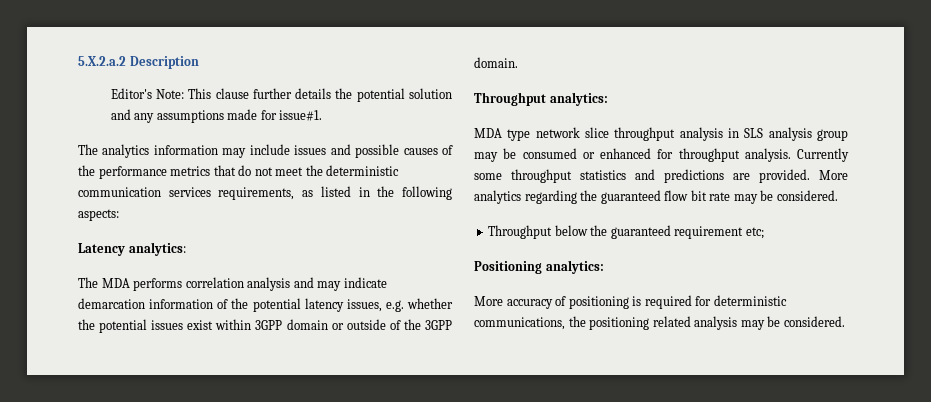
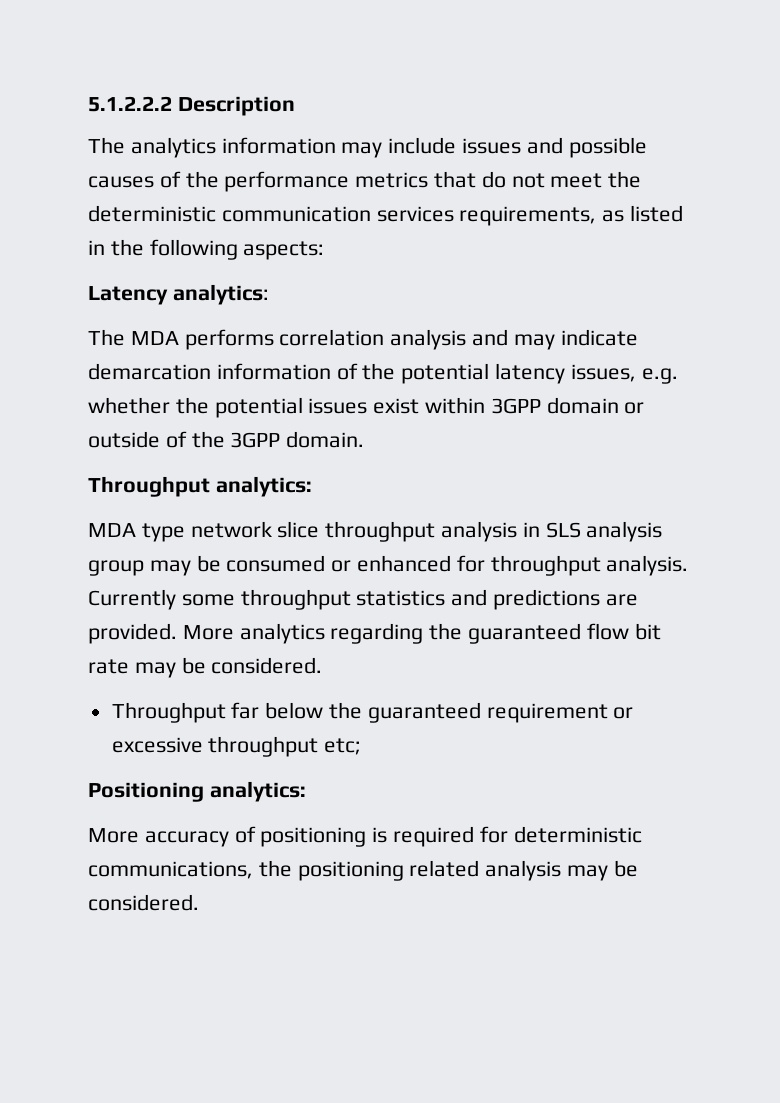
- 5.X.2.a.2 Description
+ 5.1.2.2.2 Description
- Editor's Note: This clause further details the potential solution and any assumptions made for issue#1.
- Throughput below the guaranteed requirement etc;
+ Throughput far below the guaranteed requirement or excessive throughput etc;

